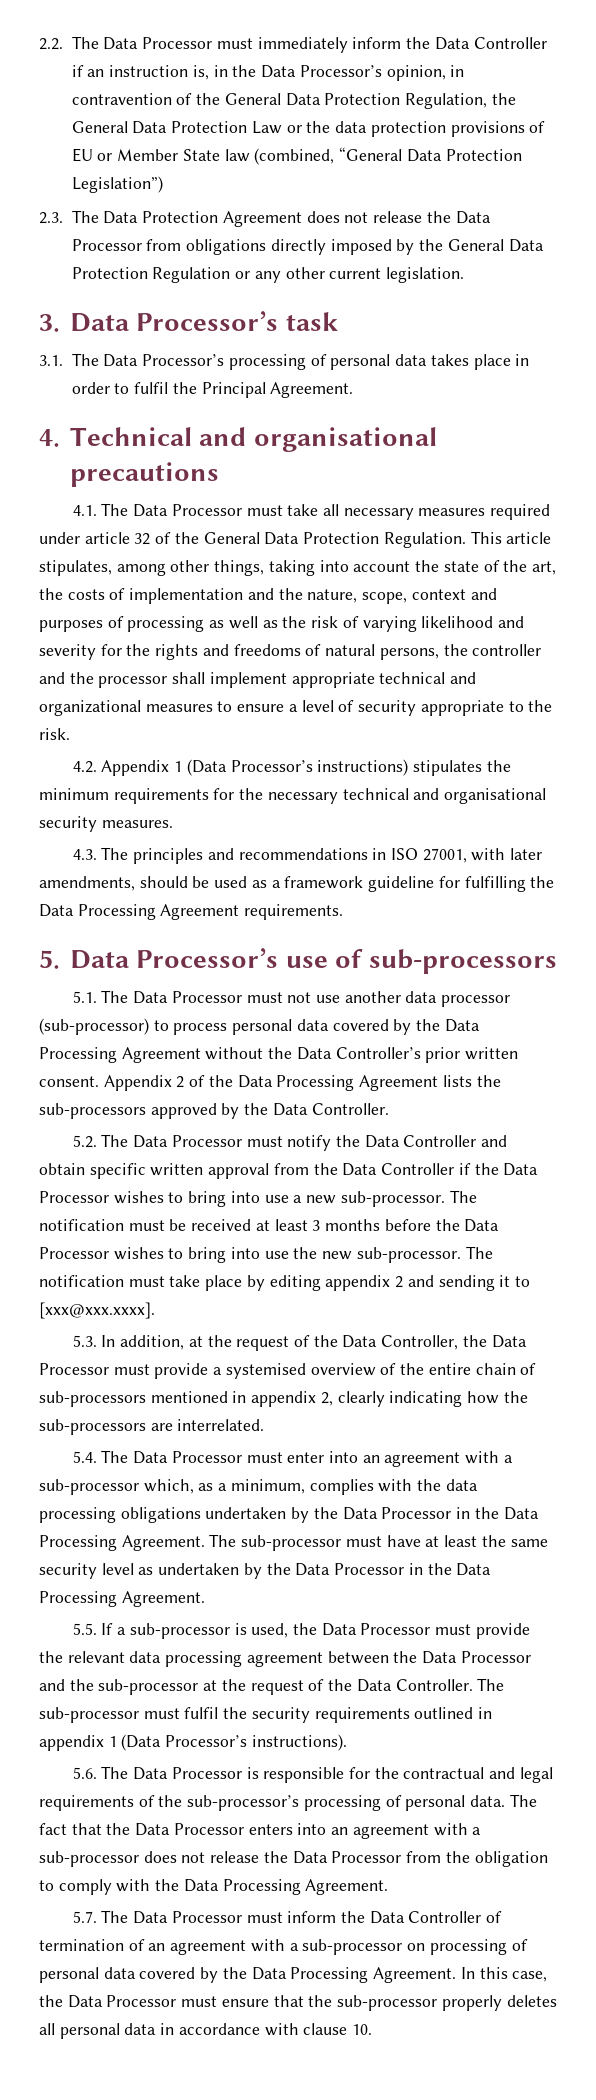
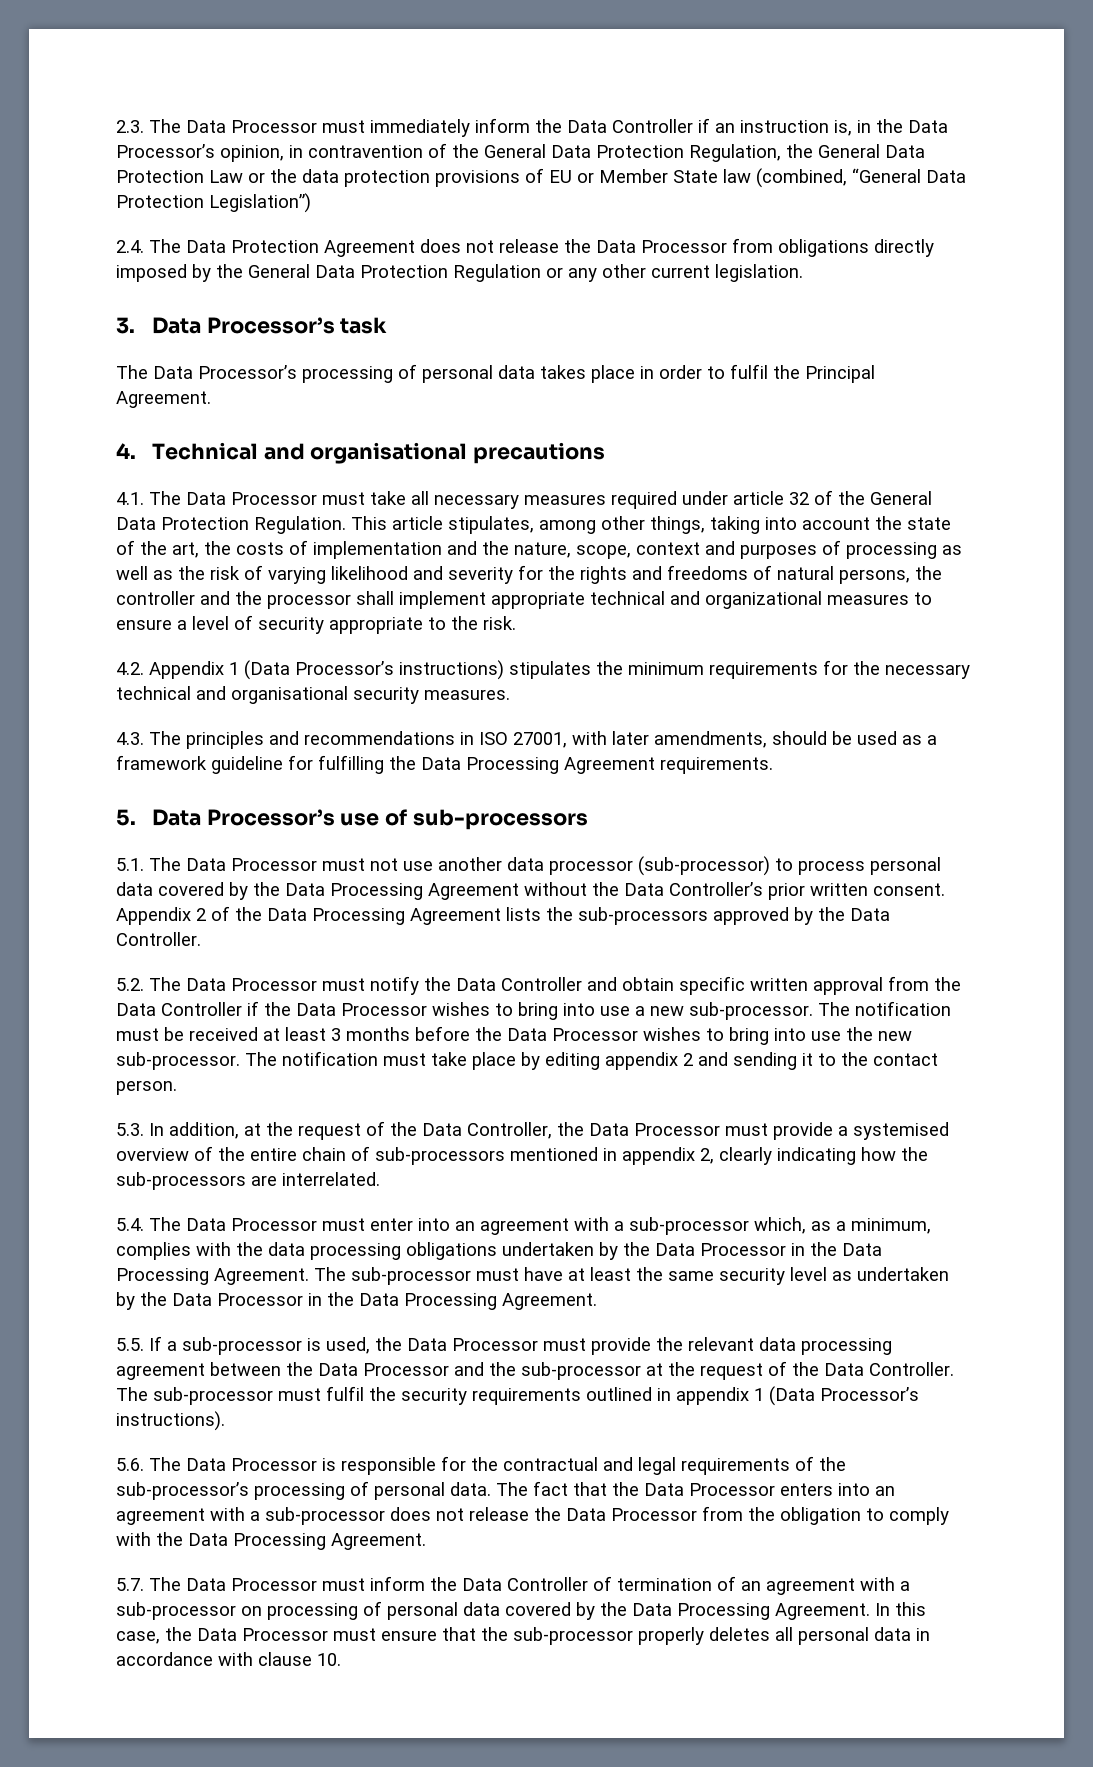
- 2.2. The Data Processor must immediately inform the Data Controller if an instruction is, in the Data Processor’s opinion, in contravention of the General Data Protection Regulation, the General Data Protection Law or the data protection provisions of EU or Member State law (combined, “General Data Protection Legislation”)
+ 2.3. The Data Processor must immediately inform the Data Controller if an instruction is, in the Data Processor’s opinion, in contravention of the General Data Protection Regulation, the General Data Protection Law or the data protection provisions of EU or Member State law (combined, “General Data Protection Legislation”)
- 2.3. The Data Protection Agreement does not release the Data Processor from obligations directly imposed by the General Data Protection Regulation or any other current legislation.
+ 2.4. The Data Protection Agreement does not release the Data Processor from obligations directly imposed by the General Data Protection Regulation or any other current legislation.
- 3.1. The Data Processor’s processing of personal data takes place in order to fulfil the Principal Agreement.
+ The Data Processor’s processing of personal data takes place in order to fulfil the Principal Agreement.
- The notification must take place by editing appendix 2 and sending it to [xxx@xxx.xxxx].
+ The notification must take place by editing appendix 2 and sending it to the contact person.

